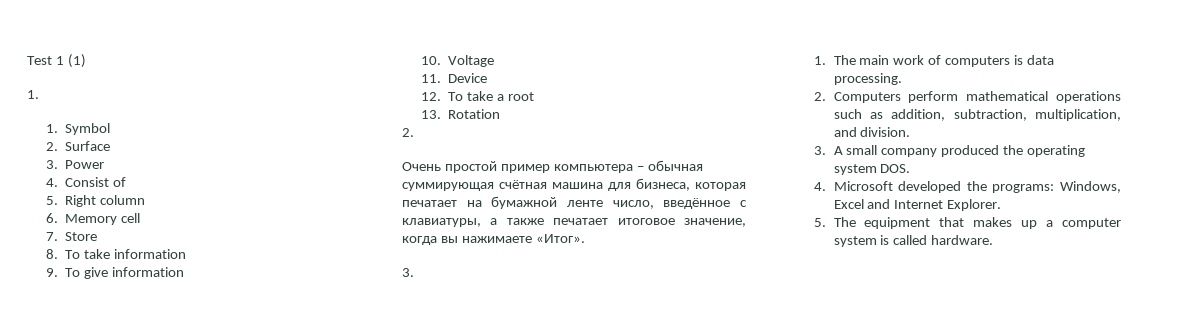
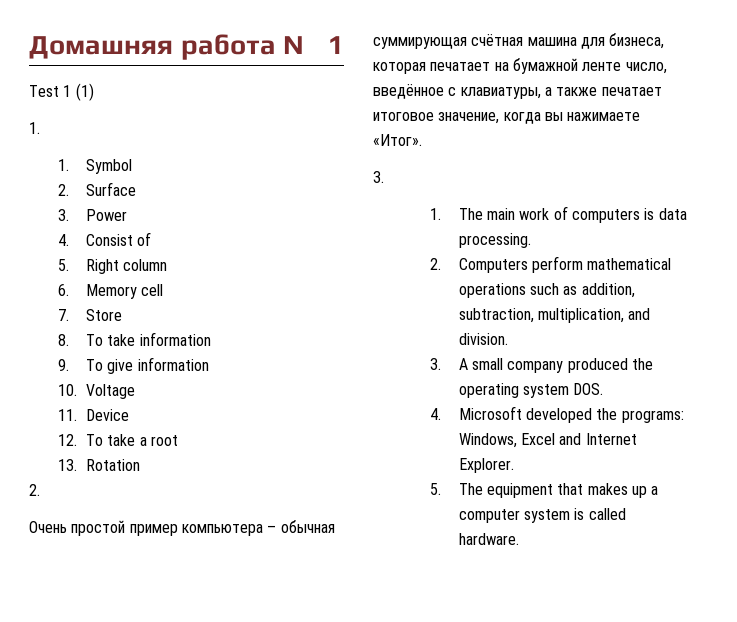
+ Домашняя работа № 1

